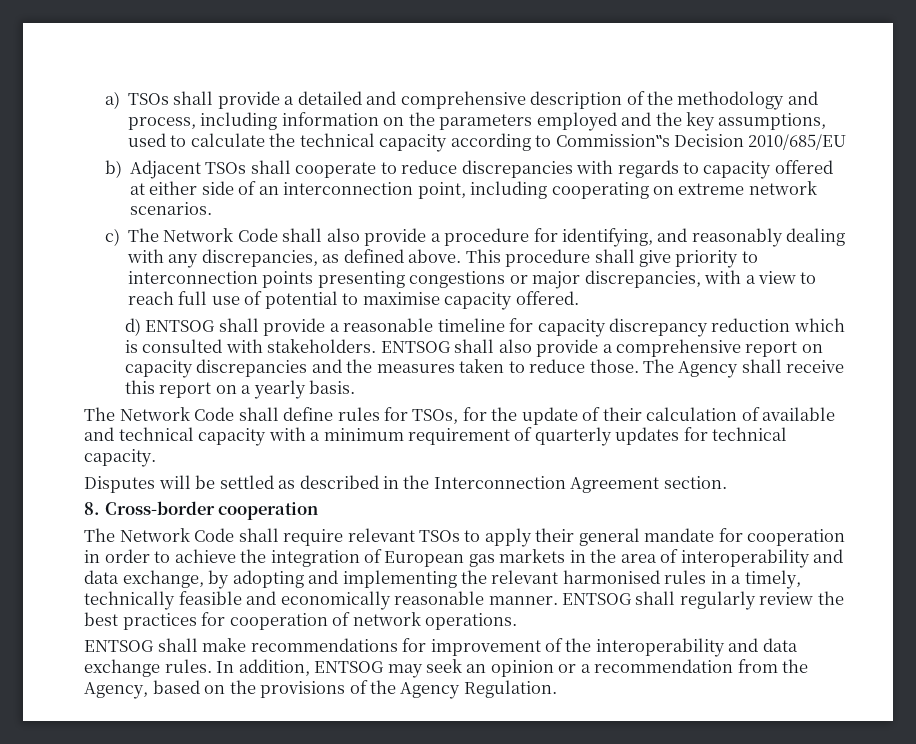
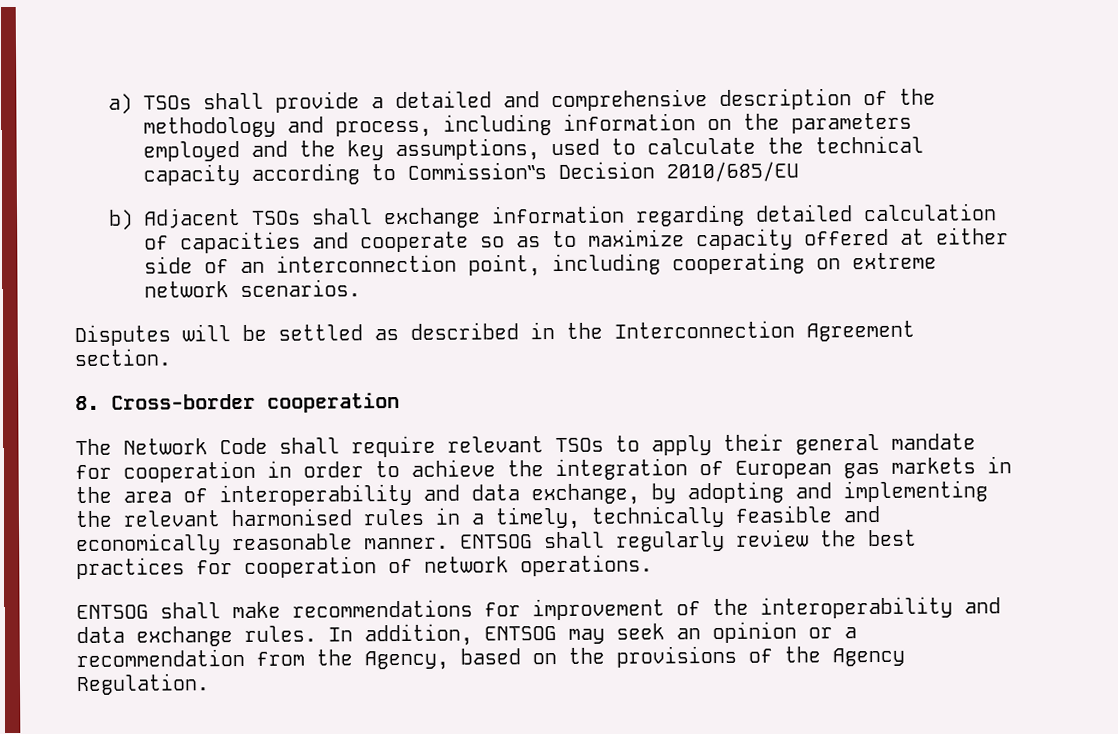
- b) Adjacent TSOs shall cooperate to reduce discrepancies with regards to capacity offered at either side of an interconnection point, including cooperating on extreme network scenarios.
+ b) Adjacent TSOs shall exchange information regarding detailed calculation of capacities and cooperate so as to maximize capacity offered at either side of an interconnection point, including cooperating on extreme network scenarios.
- c) The Network Code shall also provide a procedure for identifying, and reasonably dealing with any discrepancies, as defined above. This procedure shall give priority to interconnection points presenting congestions or major discrepancies, with a view to reach full use of potential to maximise capacity offered.
- d) ENTSOG shall provide a reasonable timeline for capacity discrepancy reduction which is consulted with stakeholders. ENTSOG shall also provide a comprehensive report on capacity discrepancies and the measures taken to reduce those. The Agency shall receive this report on a yearly basis.
- The Network Code shall define rules for TSOs, for the update of their calculation of available and technical capacity with a minimum requirement of quarterly updates for technical capacity.

